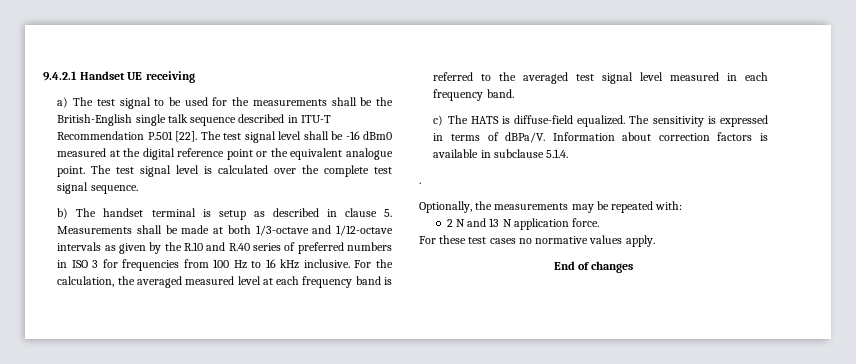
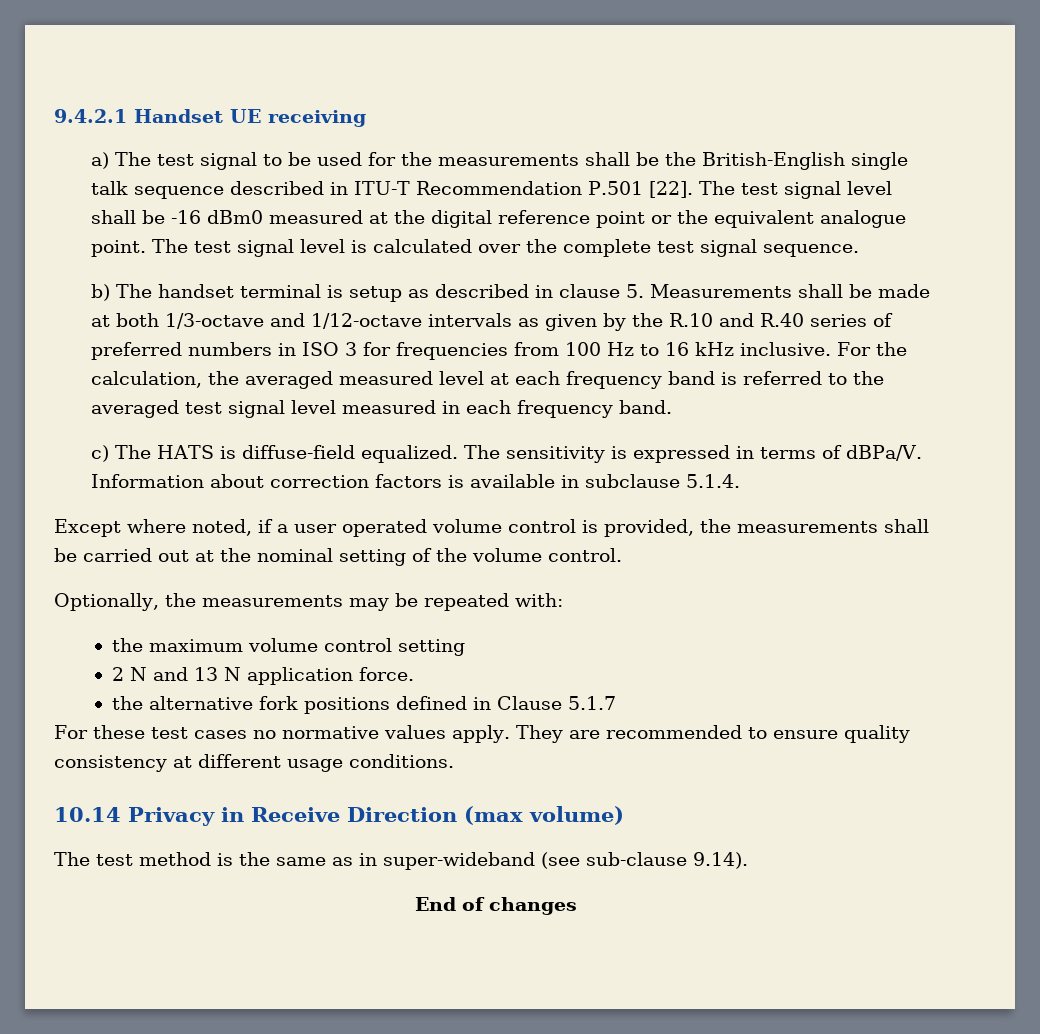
- .
+ Except where noted, if a user operated volume control is provided, the measurements shall be carried out at the nominal setting of the volume control.
+ the maximum volume control setting
+ the alternative fork positions defined in Clause 5.1.7
+ They are recommended to ensure quality consistency at different usage conditions.
+ 10.14 Privacy in Receive Direction (max volume)
+ The test method is the same as in super-wideband (see sub-clause 9.14).

